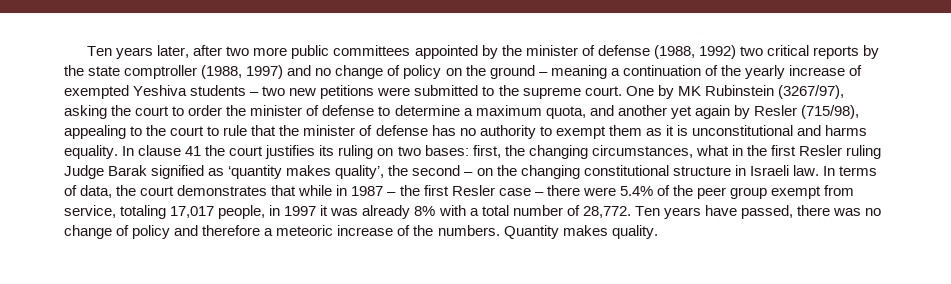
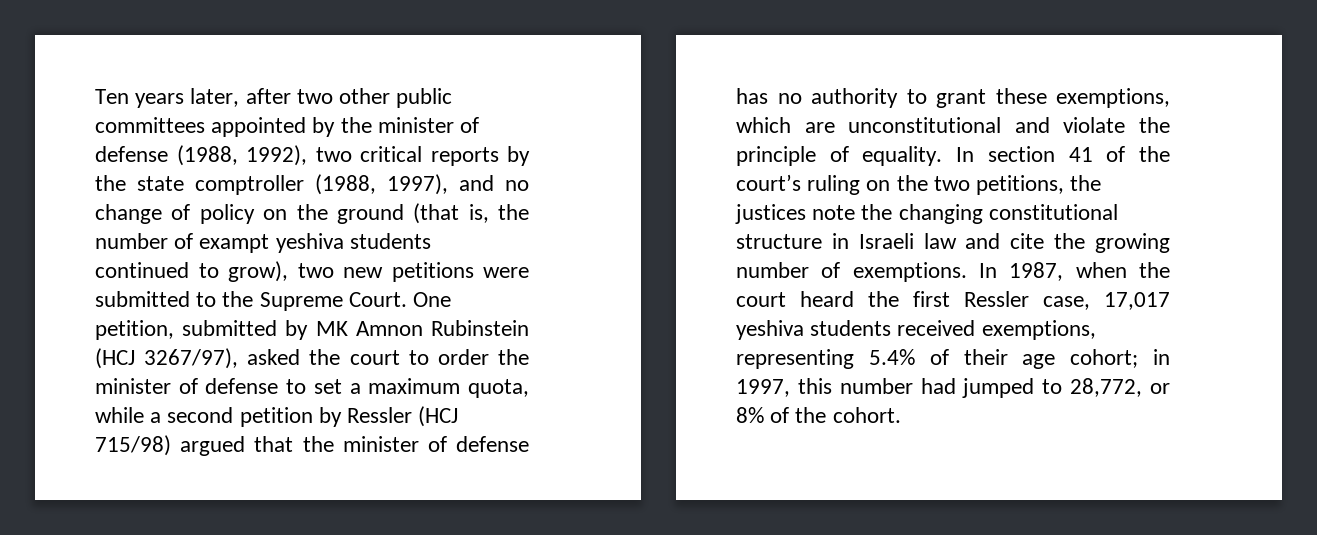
- Ten years later, after two more public committees appointed by the minister of defense (1988, 1992) two critical reports by the state comptroller (1988, 1997) and no change of policy on the ground – meaning a continuation of the yearly increase of exempted Yeshiva students – two new petitions were submitted to the supreme court. One by MK Rubinstein (3267/97), asking the court to order the minister of defense to determine a maximum quota, and another yet again by Resler (715/98), appealing to the court to rule that the minister of defense has no authority to exempt them as it is unconstitutional and harms equality. In clause 41 the court justifies its ruling on two bases: first, the changing circumstances, what in the first Resler ruling Judge Barak signified as ‘quantity makes quality’, the second – on the changing constitutional structure in Israeli law. In terms of data, the court demonstrates that while in 1987 – the first Resler case – there were 5.4% of the peer group exempt from service, totaling 17,017 people, in 1997 it was already 8% with a total number of 28,772. Ten years have passed, there was no change of policy and therefore a meteoric increase of the numbers. Quantity makes quality.
+ Ten years later, after two other public committees appointed by the minister of defense (1988, 1992), two critical reports by the state comptroller (1988, 1997), and no change of policy on the ground (that is, the number of exampt yeshiva students continued to grow), two new petitions were submitted to the Supreme Court. One petition, submitted by MK Amnon Rubinstein (HCJ 3267/97), asked the court to order the minister of defense to set a maximum quota, while a second petition by Ressler (HCJ 715/98) argued that the minister of defense has no authority to grant these exemptions, which are unconstitutional and violate the principle of equality. In section 41 of the court’s ruling on the two petitions, the justices note the changing constitutional structure in Israeli law and cite the growing number of exemptions. In 1987, when the court heard the first Ressler case, 17,017 yeshiva students received exemptions, representing 5.4% of their age cohort; in 1997, this number had jumped to 28,772, or 8% of the cohort.

